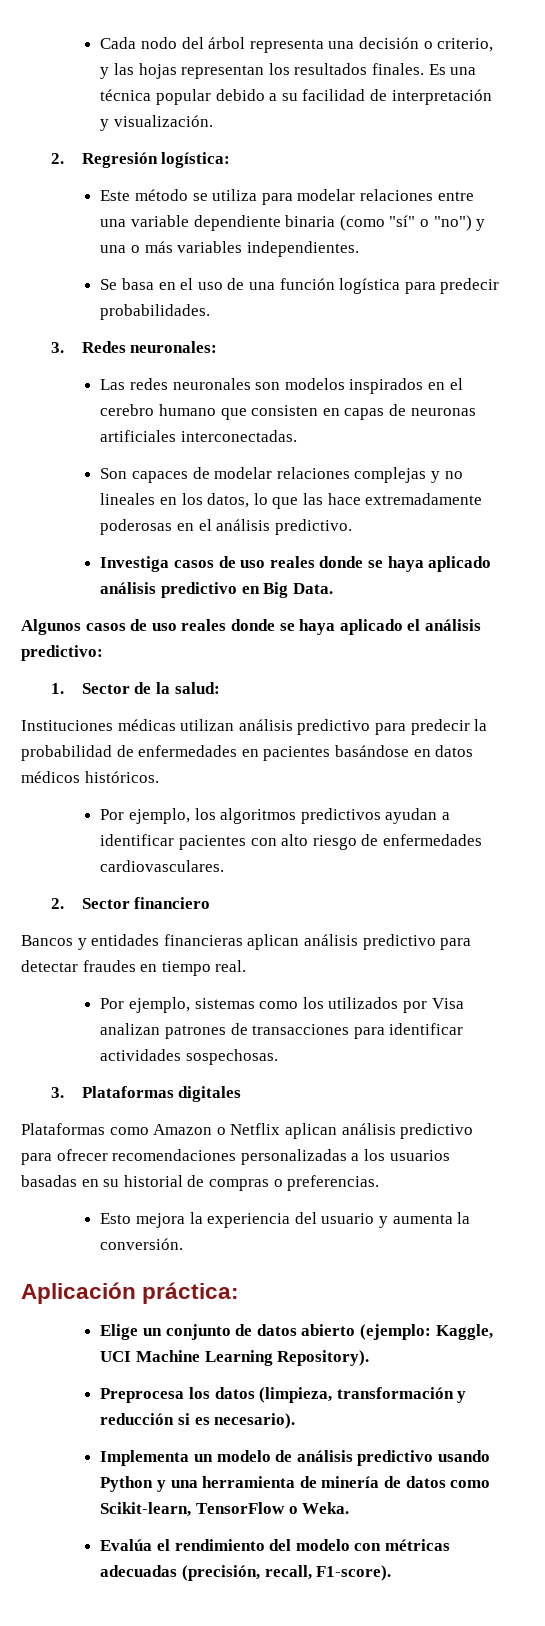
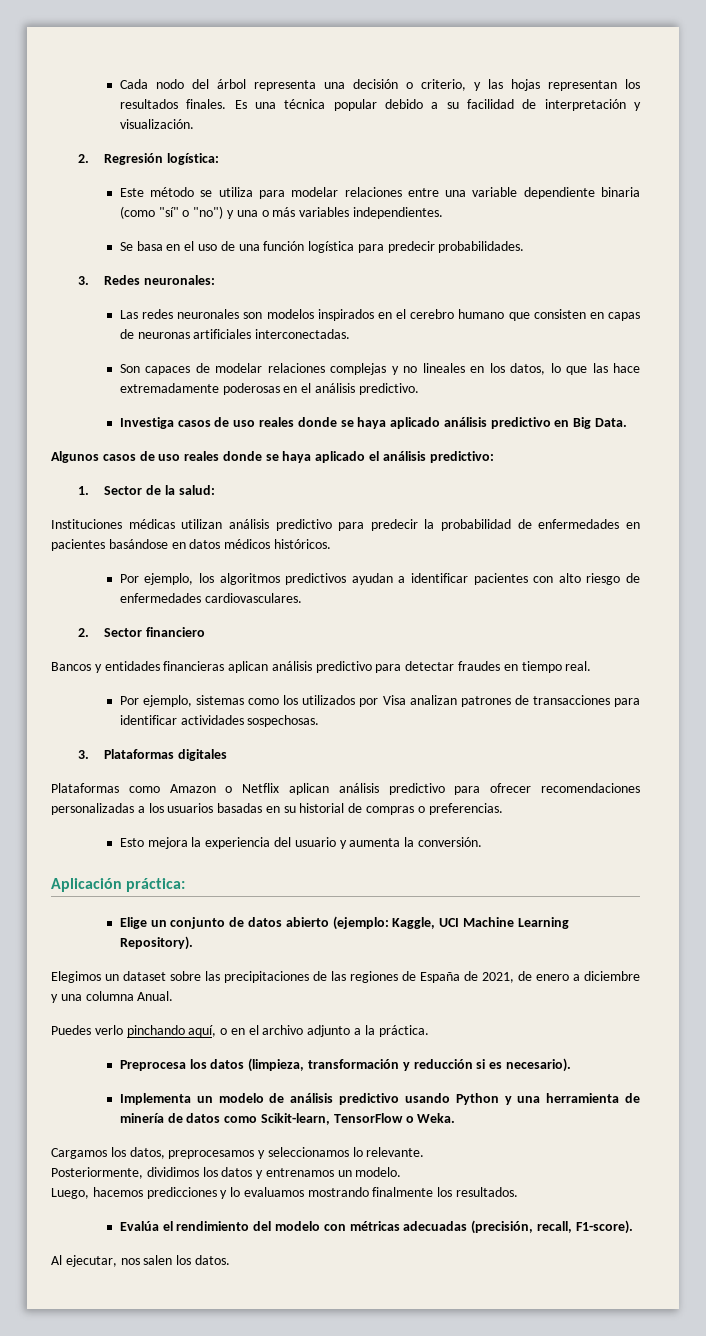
+ Elegimos un dataset sobre las precipitaciones de las regiones de España de 2021, de enero a diciembre y una columna Anual.
+ Puedes verlo pinchando aquí, o en el archivo adjunto a la práctica.
+ Cargamos los datos, preprocesamos y seleccionamos lo relevante.
+ Posteriormente, dividimos los datos y entrenamos un modelo.
+ Luego, hacemos predicciones y lo evaluamos mostrando finalmente los resultados.
+ Al ejecutar, nos salen los datos.

